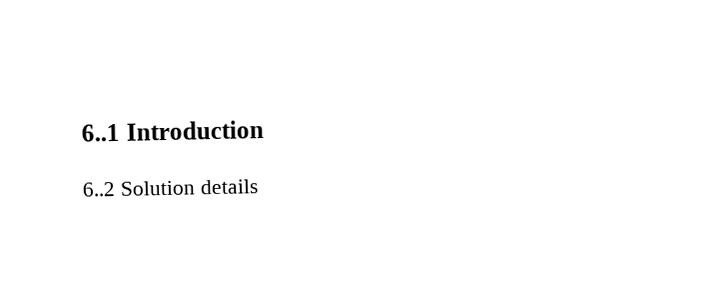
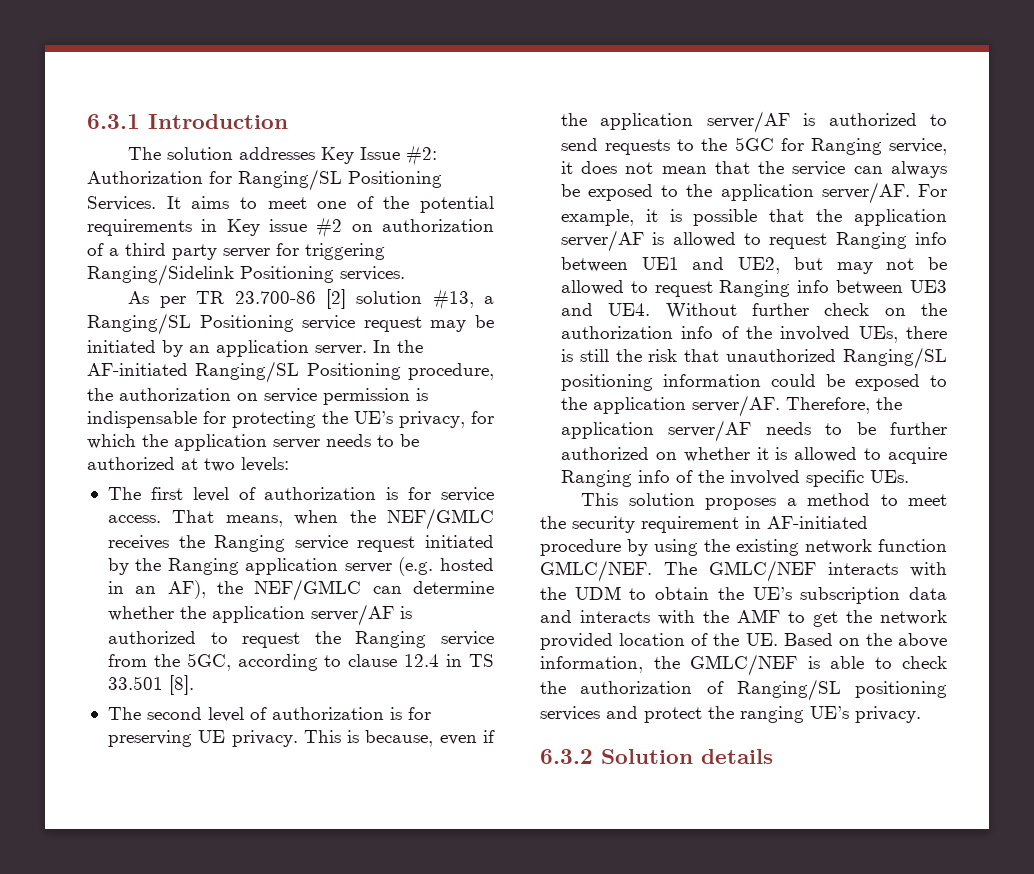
- 6..1 Introduction
+ 6.3.1 Introduction
- 6..2 Solution details
+ The solution addresses Key Issue #2: Authorization for Ranging/SL Positioning Services. It aims to meet one of the potential requirements in Key issue #2 on authorization of a third party server for triggering Ranging/Sidelink Positioning services.
+ As per TR 23.700-86 [2] solution #13, a Ranging/SL Positioning service request may be initiated by an application server. In the AF-initiated Ranging/SL Positioning procedure, the authorization on service permission is indispensable for protecting the UE’s privacy, for which the application server needs to be authorized at two levels:
+ The first level of authorization is for service access. That means, when the NEF/GMLC receives the Ranging service request initiated by the Ranging application server (e.g. hosted in an AF), the NEF/GMLC can determine whether the application server/AF is authorized to request the Ranging service from the 5GC, according to clause 12.4 in TS 33.501 [8].
+ The second level of authorization is for preserving UE privacy. This is because, even if the application server/AF is authorized to send requests to the 5GC for Ranging service, it does not mean that the service can always be exposed to the application server/AF. For example, it is possible that the application server/AF is allowed to request Ranging info between UE1 and UE2, but may not be allowed to request Ranging info between UE3 and UE4. Without further check on the authorization info of the involved UEs, there is still the risk that unauthorized Ranging/SL positioning information could be exposed to the application server/AF. Therefore, the application server/AF needs to be further authorized on whether it is allowed to acquire Ranging info of the involved specific UEs.
+ This solution proposes a method to meet the security requirement in AF-initiated procedure by using the existing network function GMLC/NEF. The GMLC/NEF interacts with the UDM to obtain the UE’s subscription data and interacts with the AMF to get the network provided location of the UE. Based on the above information, the GMLC/NEF is able to check the authorization of Ranging/SL positioning services and protect the ranging UE’s privacy.
+ 6.3.2 Solution details

